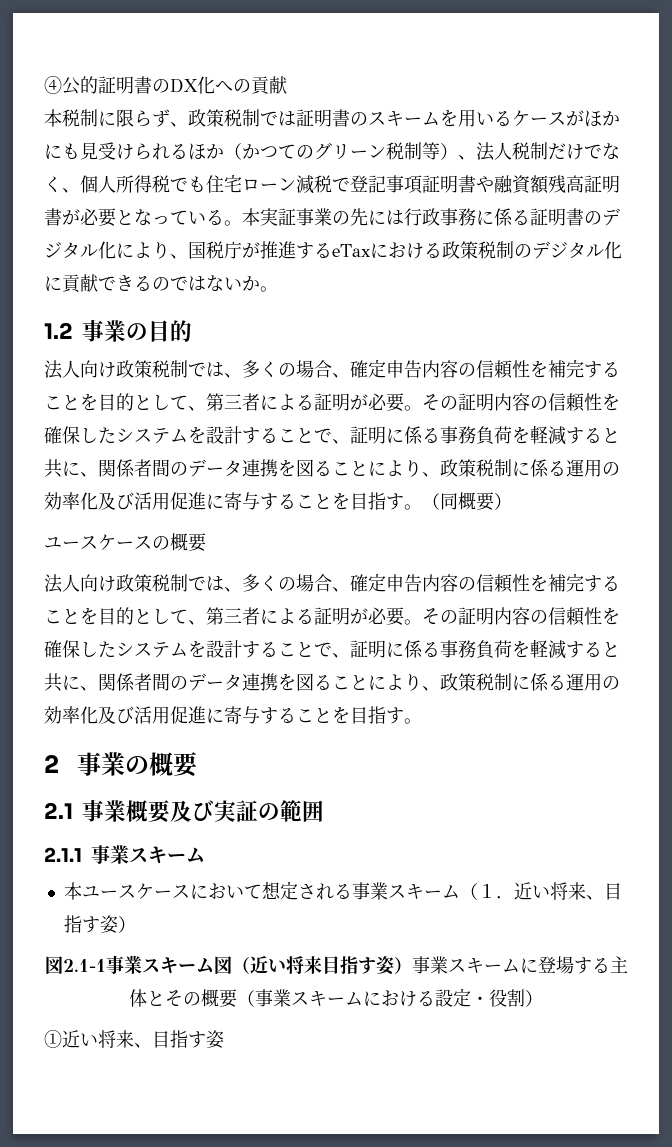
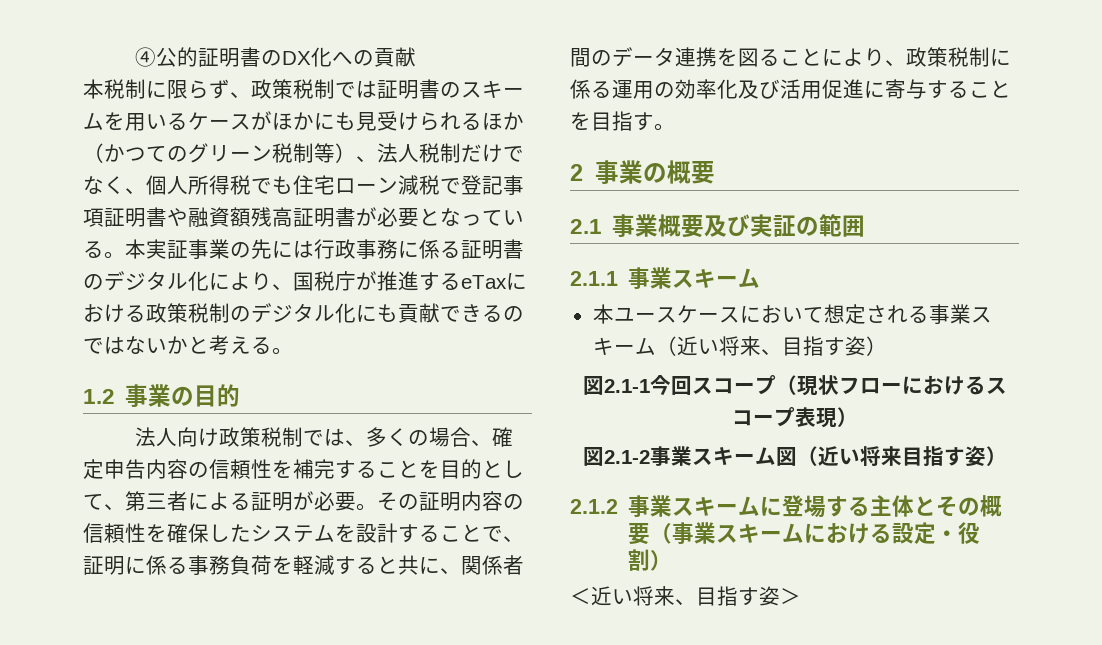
- 本実証事業の先には行政事務に係る証明書のデジタル化により、国税庁が推進するeTaxにおける政策税制のデジタル化に貢献できるのではないか。
+ 本実証事業の先には行政事務に係る証明書のデジタル化により、国税庁が推進するeTaxにおける政策税制のデジタル化にも貢献できるのではないかと考える。
- 法人向け政策税制では、多くの場合、確定申告内容の信頼性を補完することを目的として、第三者による証明が必要。その証明内容の信頼性を確保したシステムを設計することで、証明に係る事務負荷を軽減すると共に、関係者間のデータ連携を図ることにより、政策税制に係る運用の効率化及び活用促進に寄与することを目指す。（同概要）
- ユースケースの概要
- 本ユースケースにおいて想定される事業スキーム（１．近い将来、目指す姿）
+ 本ユースケースにおいて想定される事業スキーム（近い将来、目指す姿）
- 図2.1-1事業スキーム図（近い将来目指す姿）事業スキームに登場する主体とその概要（事業スキームにおける設定・役割）
+ 図2.1-1今回スコープ（現状フローにおけるスコープ表現）
+ 図2.1-2事業スキーム図（近い将来目指す姿）
+ 2.1.2事業スキームに登場する主体とその概要（事業スキームにおける設定・役割）
- ①近い将来、目指す姿
+ ＜近い将来、目指す姿＞

